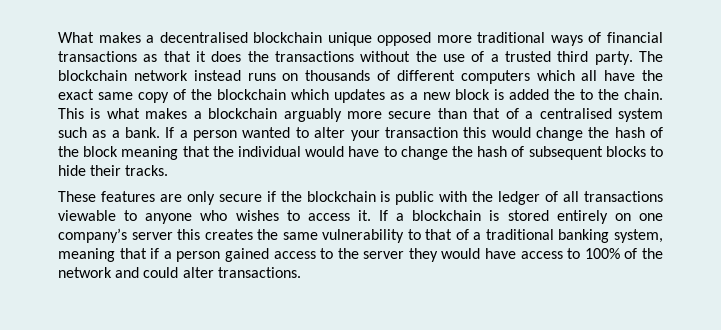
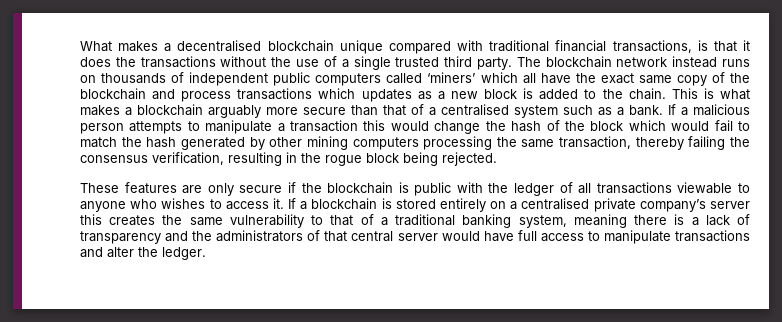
- What makes a decentralised blockchain unique opposed more traditional ways of financial transactions as that it does the transactions without the use of a trusted third party.
+ What makes a decentralised blockchain unique compared with traditional financial transactions, is that it does the transactions without the use of a single trusted third party.
- The blockchain network instead runs on thousands of different computers which all have the exact same copy of the blockchain which updates as a new block is added the to the chain.
+ The blockchain network instead runs on thousands of independent public computers called ‘miners’ which all have the exact same copy of the blockchain and process transactions which updates as a new block is added to the chain.
- If a person wanted to alter your transaction this would change the hash of the block meaning that the individual would have to change the hash of subsequent blocks to hide their tracks.
+ If a malicious person attempts to manipulate a transaction this would change the hash of the block which would fail to match the hash generated by other mining computers processing the same transaction, thereby failing the consensus verification, resulting in the rogue block being rejected.
- If a blockchain is stored entirely on one company’s server this creates the same vulnerability to that of a traditional banking system, meaning that if a person gained access to the server they would have access to 100% of the network and could alter transactions.
+ If a blockchain is stored entirely on a centralised private company’s server this creates the same vulnerability to that of a traditional banking system, meaning there is a lack of transparency and the administrators of that central server would have full access to manipulate transactions and alter the ledger.

